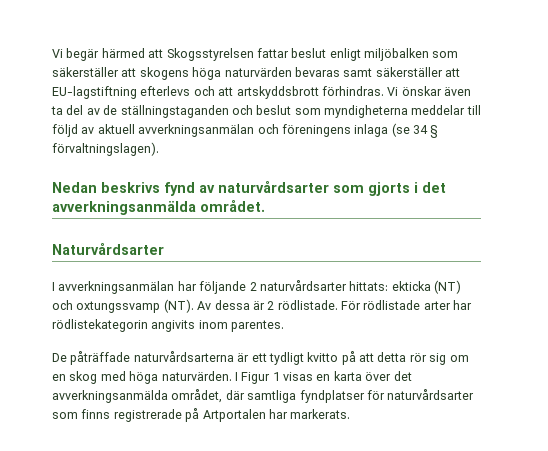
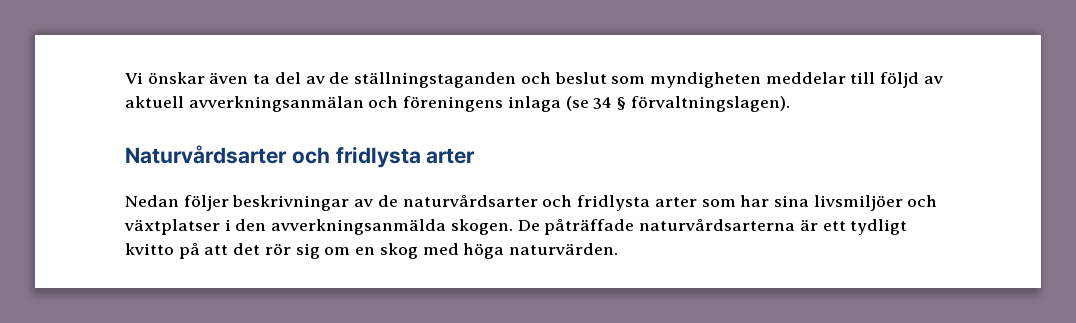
- Vi begär härmed att Skogsstyrelsen fattar beslut enligt miljöbalken som säkerställer att skogens höga naturvärden bevaras samt säkerställer att EU-lagstiftning efterlevs och att artskyddsbrott förhindras. Vi önskar även ta del av de ställningstaganden och beslut som myndigheterna meddelar till följd av aktuell avverkningsanmälan och föreningens inlaga (se 34 § förvaltningslagen).
+ Vi önskar även ta del av de ställningstaganden och beslut som myndigheten meddelar till följd av aktuell avverkningsanmälan och föreningens inlaga (se 34 § förvaltningslagen).
- Nedan beskrivs fynd av naturvårdsarter som gjorts i det avverkningsanmälda området.
- Naturvårdsarter
- I avverkningsanmälan har följande 2 naturvårdsarter hittats: ekticka (NT) och oxtungssvamp (NT). Av dessa är 2 rödlistade. För rödlistade arter har rödlistekategorin angivits inom parentes.
- De påträffade naturvårdsarterna är ett tydligt kvitto på att detta rör sig om en skog med höga naturvärden. I Figur 1 visas en karta över det avverkningsanmälda området, där samtliga fyndplatser för naturvårdsarter som finns registrerade på Artportalen har markerats.
+ Naturvårdsarter och fridlysta arter
+ Nedan följer beskrivningar av de naturvårdsarter och fridlysta arter som har sina livsmiljöer och växtplatser i den avverkningsanmälda skogen. De påträffade naturvårdsarterna är ett tydligt kvitto på att det rör sig om en skog med höga naturvärden.

